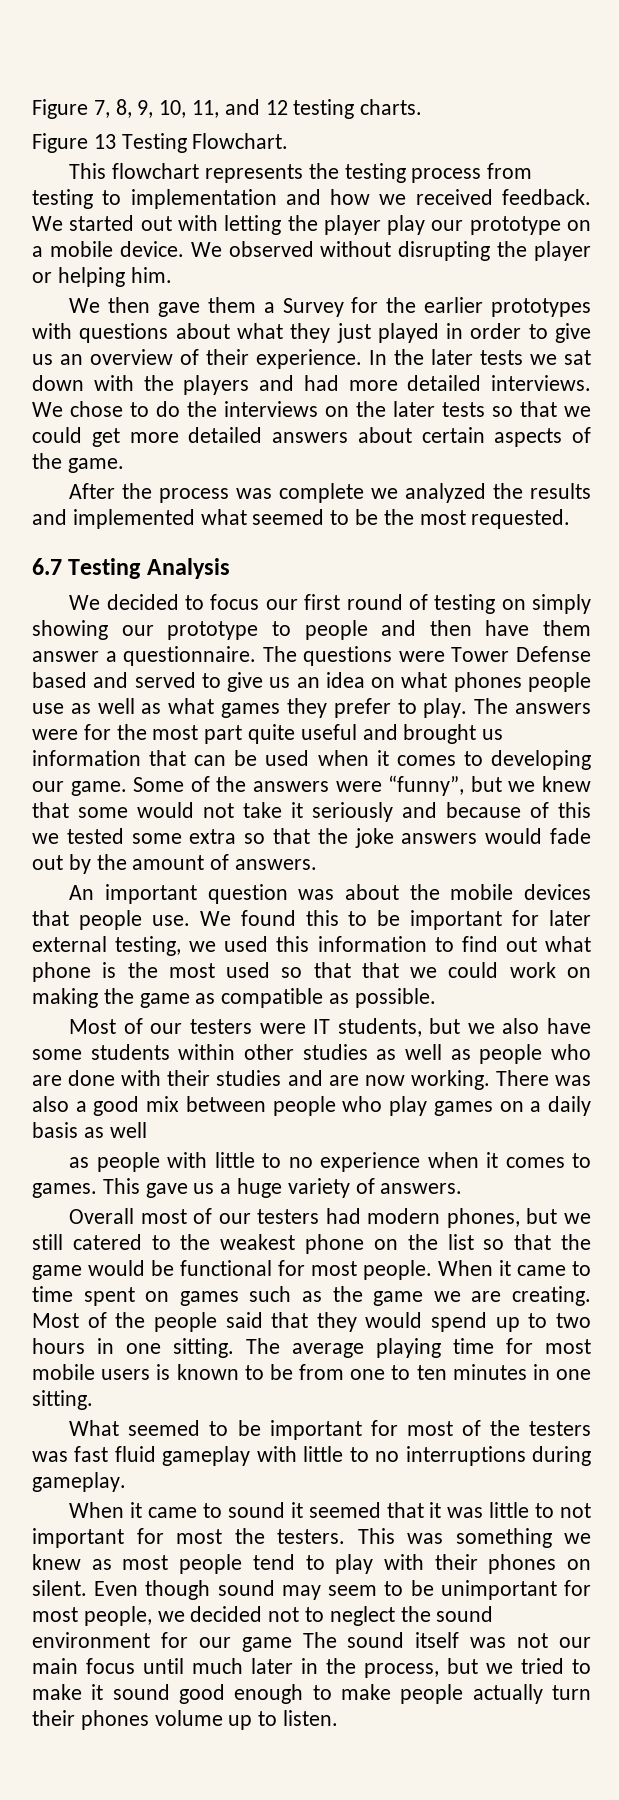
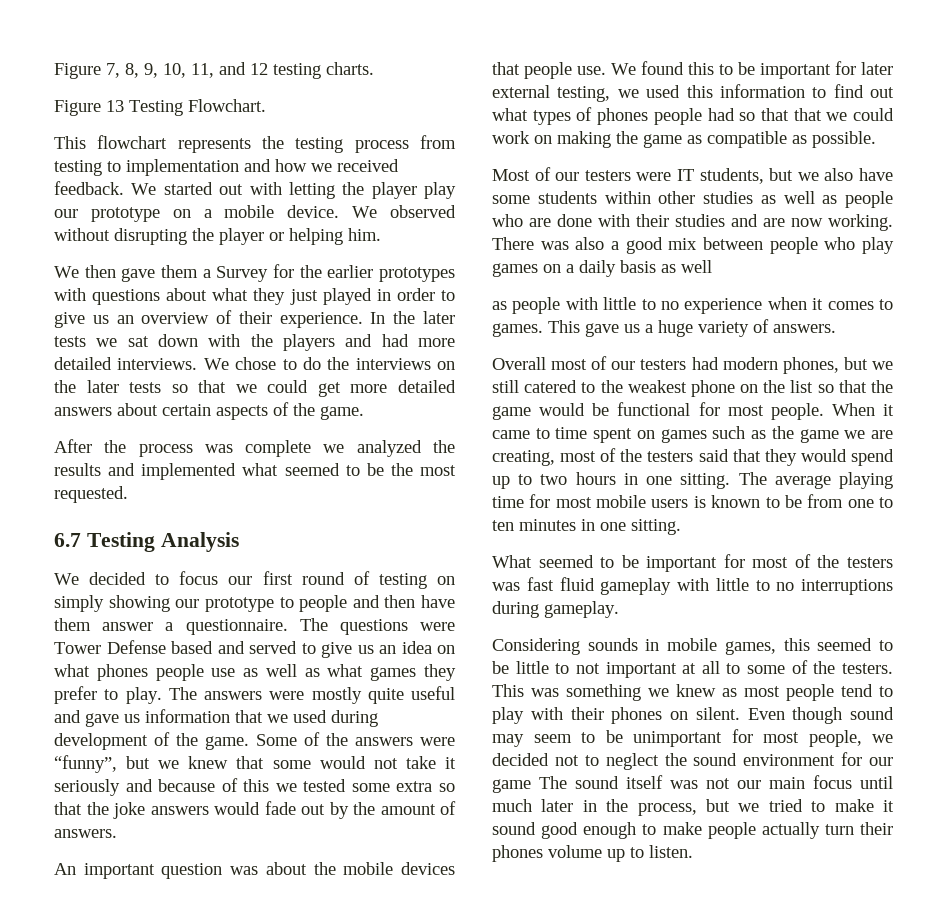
- The answers were for the most part quite useful and brought us information that can be used when it comes to developing our game.
+ The answers were mostly quite useful and gave us information that we used during development of the game.
- We found this to be important for later external testing, we used this information to find out what phone is the most used so that that we could work on making the game as compatible as possible.
+ We found this to be important for later external testing, we used this information to find out what types of phones people had so that that we could work on making the game as compatible as possible.
- When it came to time spent on games such as the game we are creating. Most of the people said that they would spend up to two hours in one sitting.
+ When it came to time spent on games such as the game we are creating, most of the testers said that they would spend up to two hours in one sitting.
- When it came to sound it seemed that it was little to not important for most the testers.
+ Considering sounds in mobile games, this seemed to be little to not important at all to some of the testers.

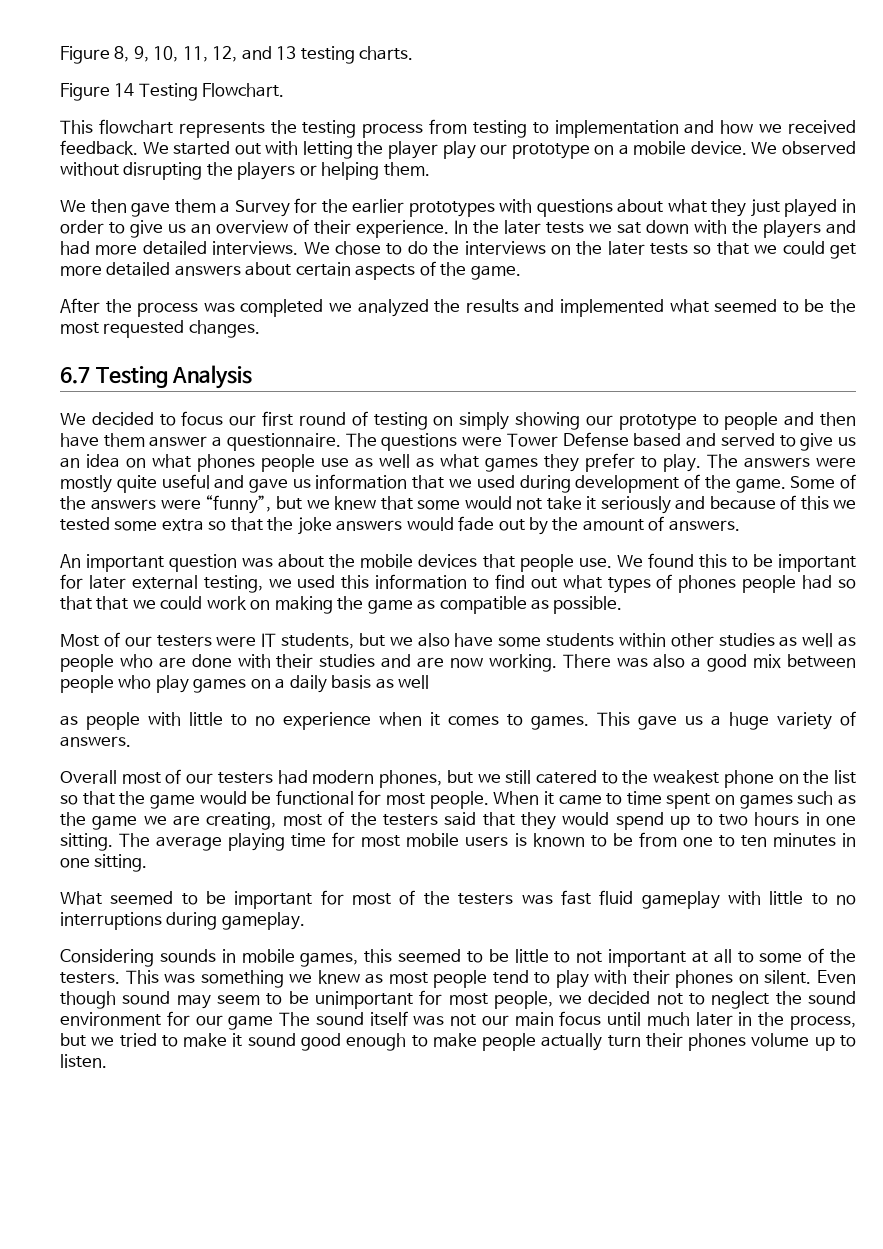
- Figure 7, 8, 9, 10, 11, and 12 testing charts.
+ Figure 8, 9, 10, 11, 12, and 13 testing charts.
- Figure 13 Testing Flowchart.
+ Figure 14 Testing Flowchart.
- We observed without disrupting the player or helping him.
+ We observed without disrupting the players or helping them.
- After the process was complete we analyzed the results and implemented what seemed to be the most requested.
+ After the process was completed we analyzed the results and implemented what seemed to be the most requested changes.

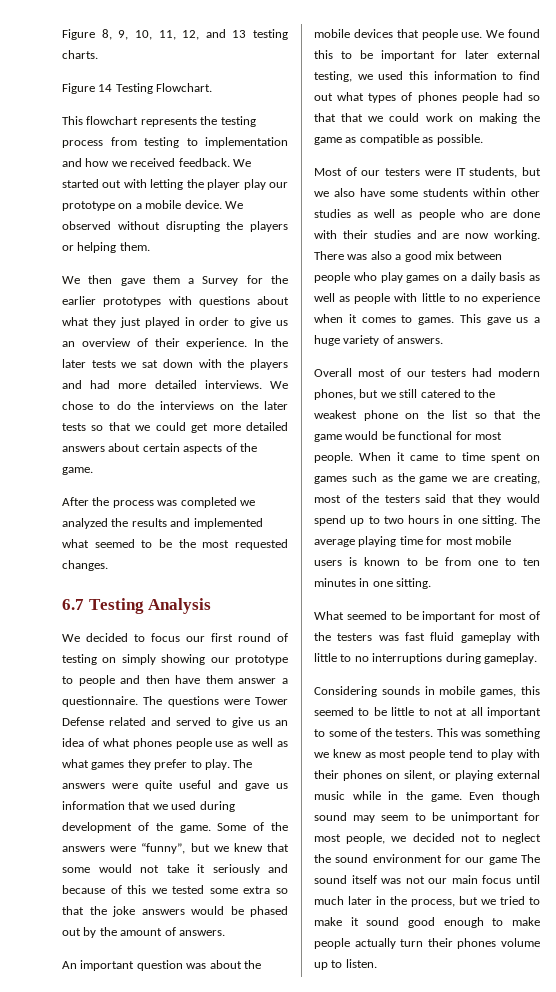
- The questions were Tower Defense based and served to give us an idea on what phones people use as well as what games they prefer to play.
+ The questions were Tower Defense related and served to give us an idea of what phones people use as well as what games they prefer to play.
- The answers were mostly quite useful and gave us information that we used during development of the game.
+ The answers were quite useful and gave us information that we used during development of the game.
- Some of the answers were “funny”, but we knew that some would not take it seriously and because of this we tested some extra so that the joke answers would fade out by the amount of answers.
+ Some of the answers were “funny”, but we knew that some would not take it seriously and because of this we tested some extra so that the joke answers would be phased out by the amount of answers.
- There was also a good mix between people who play games on a daily basis as well
- as people with little to no experience when it comes to games.
+ There was also a good mix between people who play games on a daily basis as well as people with little to no experience when it comes to games.
- Considering sounds in mobile games, this seemed to be little to not important at all to some of the testers.
+ Considering sounds in mobile games, this seemed to be little to not at all important to some of the testers.
- This was something we knew as most people tend to play with their phones on silent.
+ This was something we knew as most people tend to play with their phones on silent, or playing external music while in the game.

